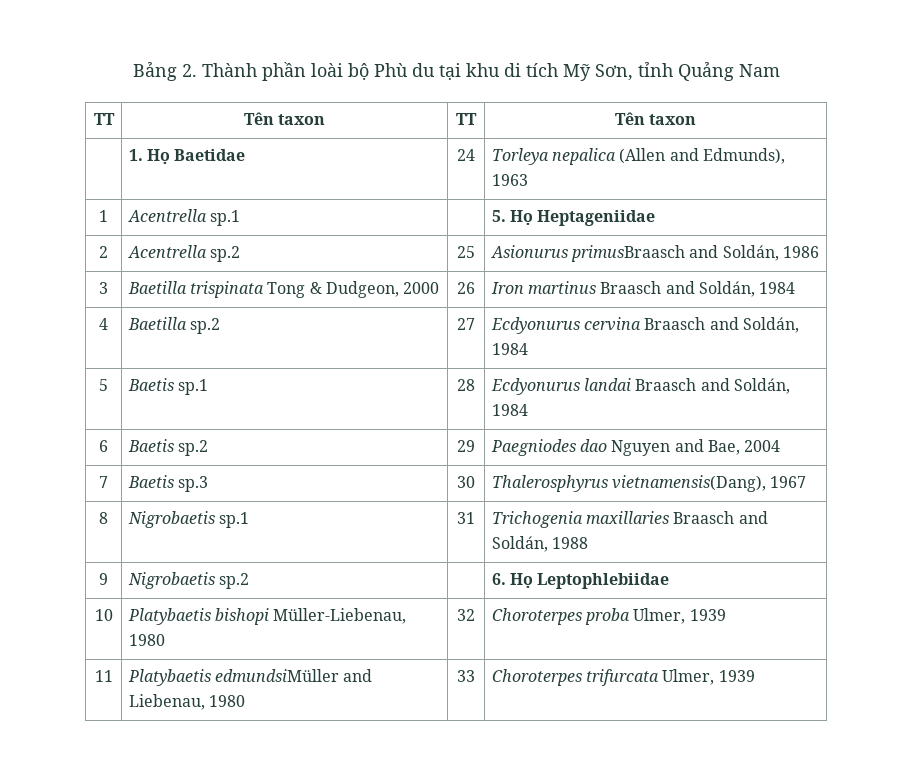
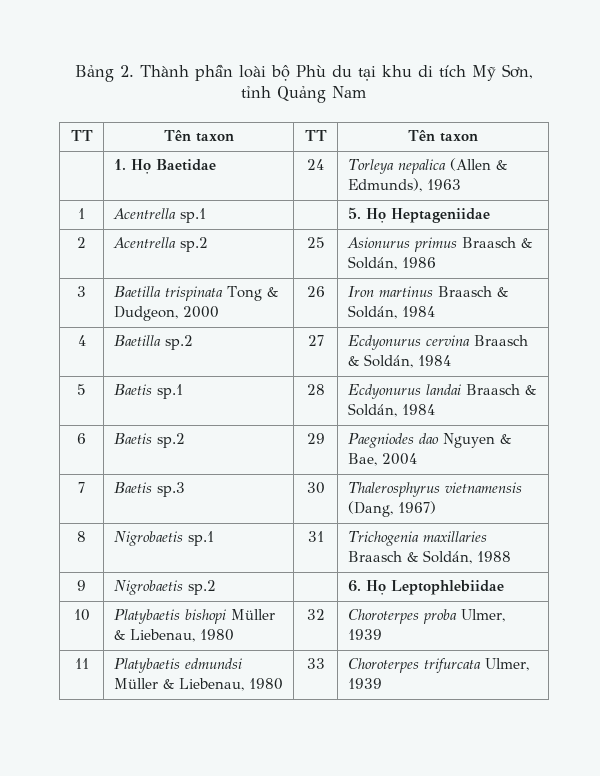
- | 1. Họ Baetidae | 24 | Torleya nepalica (Allen and Edmunds), 1963
+ | 1. Họ Baetidae | 24 | Torleya nepalica (Allen & Edmunds), 1963
- 2 | Acentrella sp.2 | 25 | Asionurus primusBraasch and Soldán, 1986
+ 2 | Acentrella sp.2 | 25 | Asionurus primus Braasch & Soldán, 1986
- 3 | Baetilla trispinata Tong & Dudgeon, 2000 | 26 | Iron martinus Braasch and Soldán, 1984
+ 3 | Baetilla trispinata Tong & Dudgeon, 2000 | 26 | Iron martinus Braasch & Soldán, 1984
- 4 | Baetilla sp.2 | 27 | Ecdyonurus cervina Braasch and Soldán, 1984
+ 4 | Baetilla sp.2 | 27 | Ecdyonurus cervina Braasch & Soldán, 1984
- 5 | Baetis sp.1 | 28 | Ecdyonurus landai Braasch and Soldán, 1984
+ 5 | Baetis sp.1 | 28 | Ecdyonurus landai Braasch & Soldán, 1984
- 6 | Baetis sp.2 | 29 | Paegniodes dao Nguyen and Bae, 2004
+ 6 | Baetis sp.2 | 29 | Paegniodes dao Nguyen & Bae, 2004
- 7 | Baetis sp.3 | 30 | Thalerosphyrus vietnamensis(Dang), 1967
+ 7 | Baetis sp.3 | 30 | Thalerosphyrus vietnamensis (Dang, 1967)
- 8 | Nigrobaetis sp.1 | 31 | Trichogenia maxillaries Braasch and Soldán, 1988
+ 8 | Nigrobaetis sp.1 | 31 | Trichogenia maxillaries Braasch & Soldán, 1988
- 10 | Platybaetis bishopi Müller-Liebenau, 1980 | 32 | Choroterpes proba Ulmer, 1939
+ 10 | Platybaetis bishopi Müller & Liebenau, 1980 | 32 | Choroterpes proba Ulmer, 1939
- 11 | Platybaetis edmundsiMüller and Liebenau, 1980 | 33 | Choroterpes trifurcata Ulmer, 1939
+ 11 | Platybaetis edmundsi Müller & Liebenau, 1980 | 33 | Choroterpes trifurcata Ulmer, 1939

